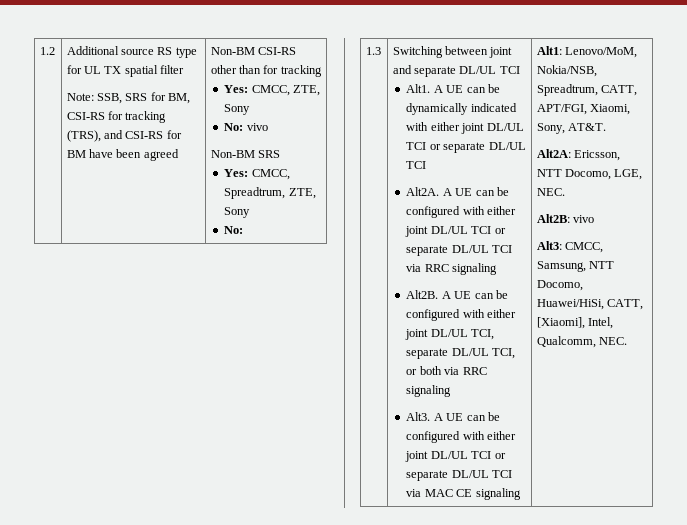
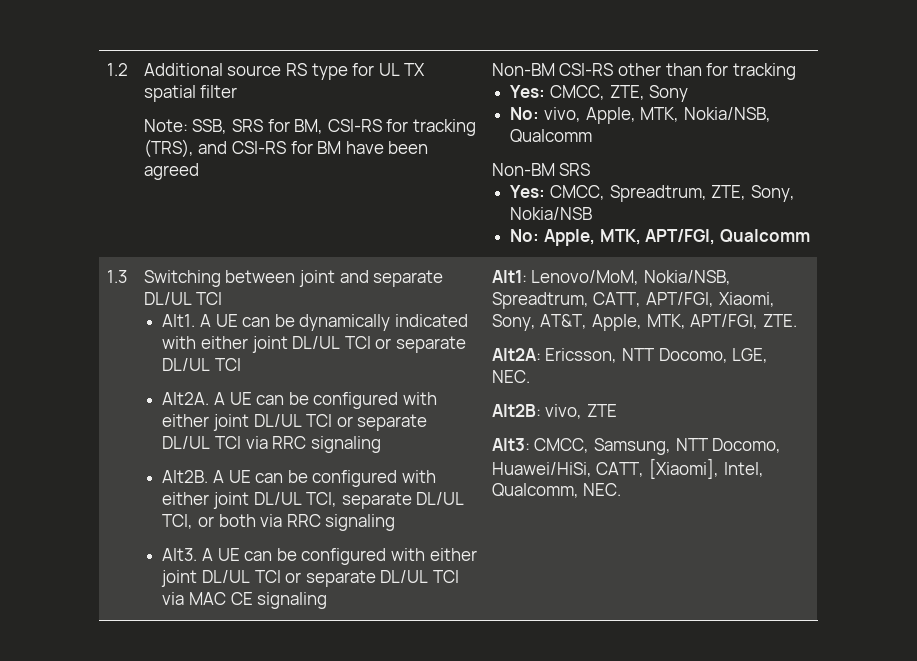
- No: vivo
+ No: vivo, Apple, MTK, Nokia/NSB, Qualcomm
- Yes: CMCC, Spreadtrum, ZTE, Sony
- No:
+ Yes: CMCC, Spreadtrum, ZTE, Sony, Nokia/NSB
+ No: Apple, MTK, APT/FGI, Qualcomm
- Alt1: Lenovo/MoM, Nokia/NSB, Spreadtrum, CATT, APT/FGI, Xiaomi, Sony, AT&T.
+ Alt1: Lenovo/MoM, Nokia/NSB, Spreadtrum, CATT, APT/FGI, Xiaomi, Sony, AT&T, Apple, MTK, APT/FGI, ZTE.
- Alt2B: vivo
+ Alt2B: vivo, ZTE

